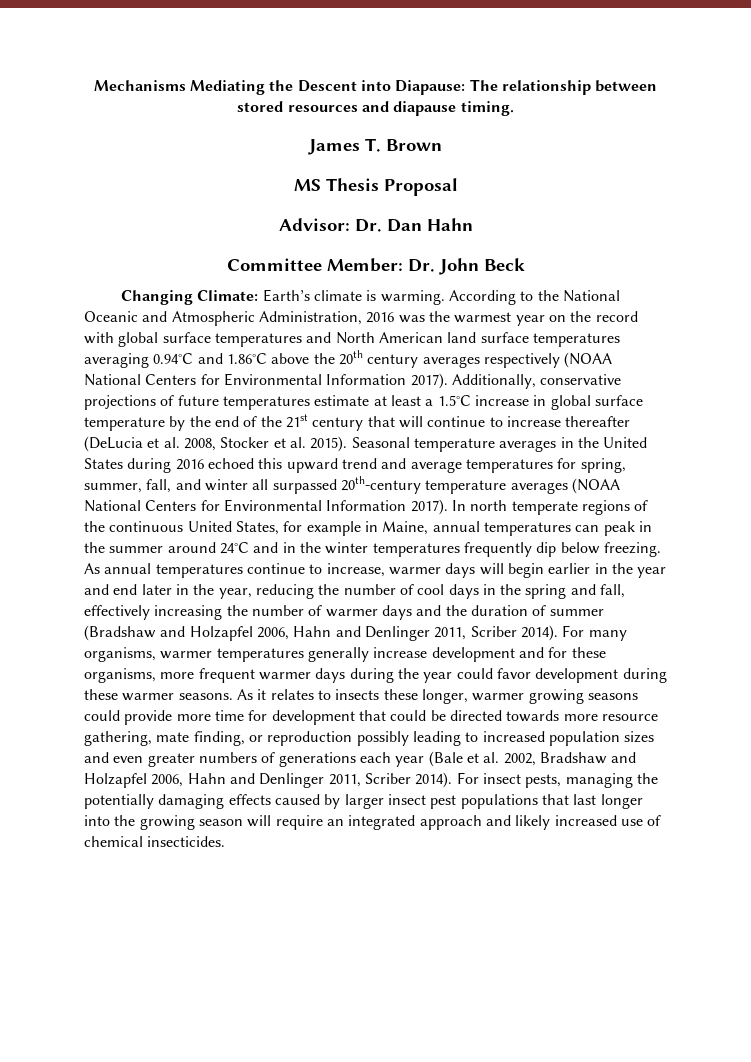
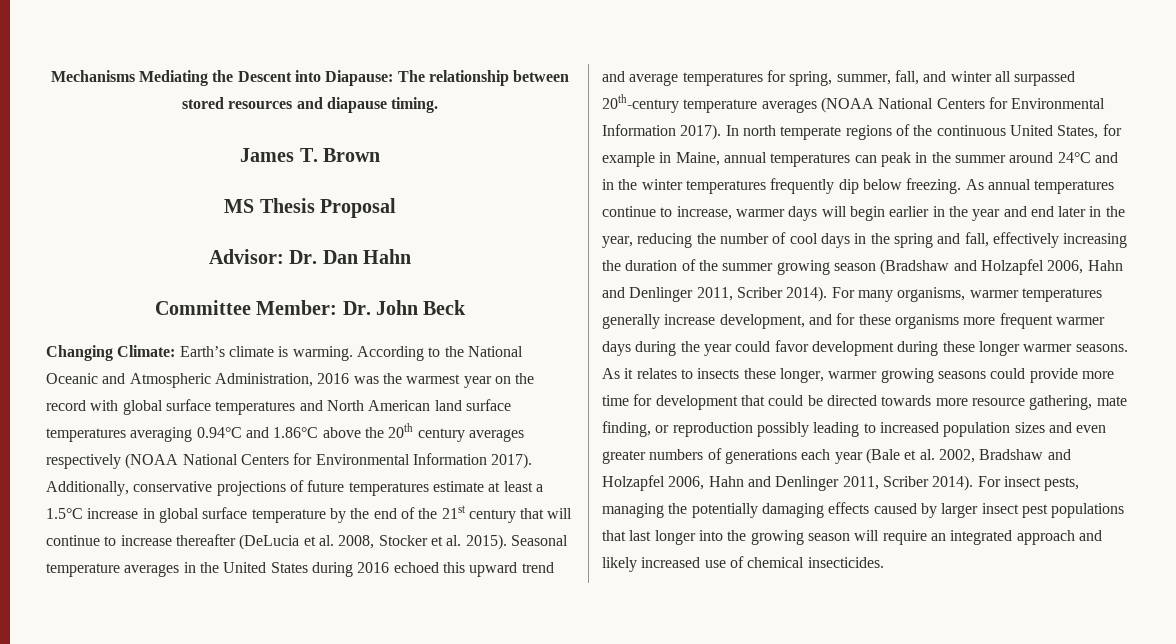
- As annual temperatures continue to increase, warmer days will begin earlier in the year and end later in the year, reducing the number of cool days in the spring and fall, effectively increasing the number of warmer days and the duration of summer (Bradshaw and Holzapfel 2006, Hahn and Denlinger 2011, Scriber 2014).
+ As annual temperatures continue to increase, warmer days will begin earlier in the year and end later in the year, reducing the number of cool days in the spring and fall, effectively increasing the duration of the summer growing season (Bradshaw and Holzapfel 2006, Hahn and Denlinger 2011, Scriber 2014).
- For many organisms, warmer temperatures generally increase development and for these organisms, more frequent warmer days during the year could favor development during these warmer seasons.
+ For many organisms, warmer temperatures generally increase development, and for these organisms more frequent warmer days during the year could favor development during these longer warmer seasons.

